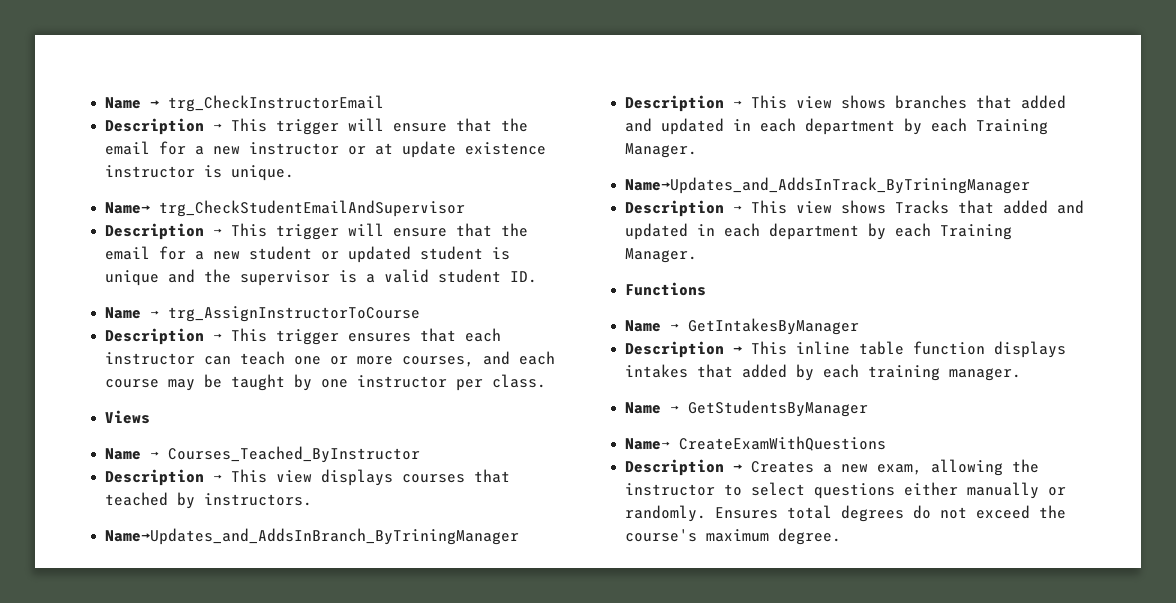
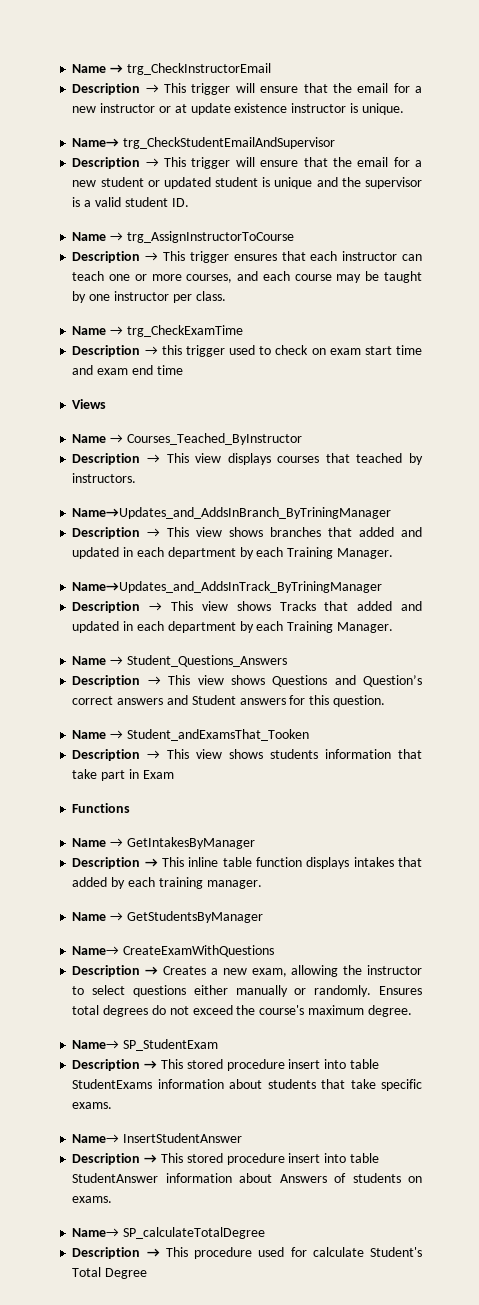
+ Name → trg_CheckExamTime
+ Description → this trigger used to check on exam start time and exam end time
+ Name → Student_Questions_Answers
+ Description → This view shows Questions and Question’s correct answers and Student answers for this question.
+ Name → Student_andExamsThat_Tooken
+ Description → This view shows students information that take part in Exam
+ Name→ SP_StudentExam
+ Description → This stored procedure insert into table StudentExams information about students that take specific exams.
+ Name→ InsertStudentAnswer
+ Description → This stored procedure insert into table StudentAnswer information about Answers of students on exams.
+ Name→ SP_calculateTotalDegree
+ Description → This procedure used for calculate Student's Total Degree

